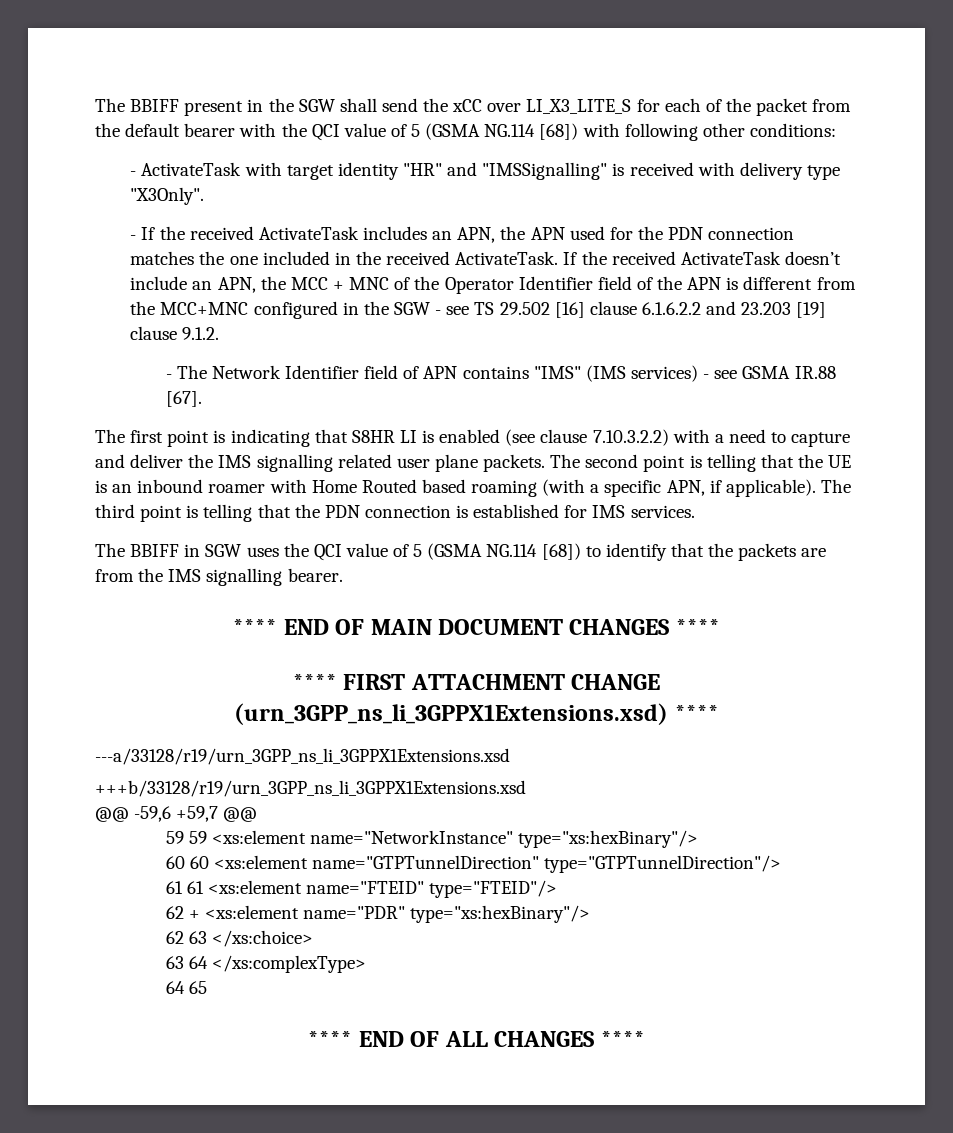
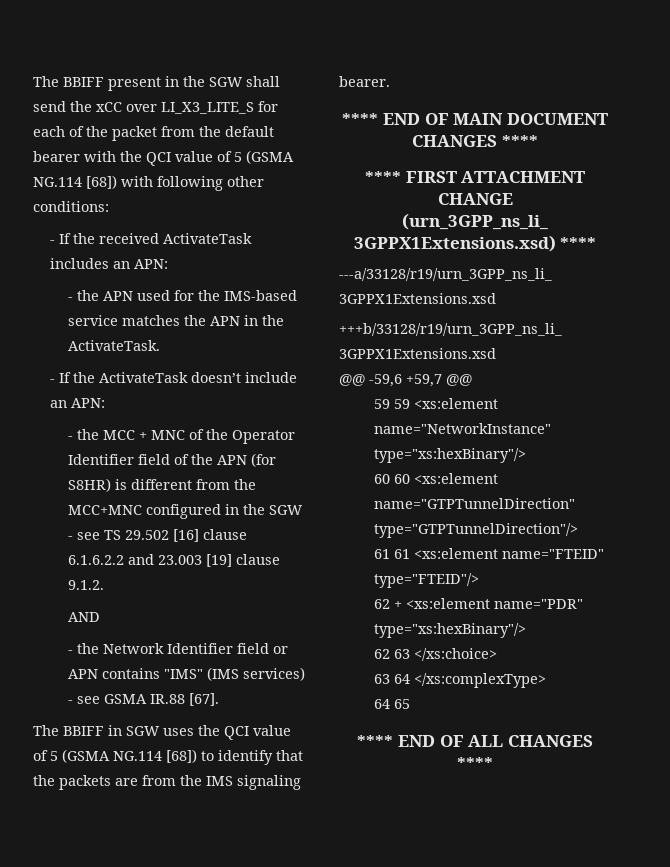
- - ActivateTask with target identity "HR" and "IMSSignalling" is received with delivery type "X3Only".
- - If the received ActivateTask includes an APN, the APN used for the PDN connection matches the one included in the received ActivateTask. If the received ActivateTask doesn’t include an APN, the MCC + MNC of the Operator Identifier field of the APN is different from the MCC+MNC configured in the SGW - see TS 29.502 [16] clause 6.1.6.2.2 and 23.203 [19] clause 9.1.2.
+ - If the received ActivateTask includes an APN:
+ - the APN used for the IMS-based service matches the APN in the ActivateTask.
+ - If the ActivateTask doesn’t include an APN:
+ - the MCC + MNC of the Operator Identifier field of the APN (for S8HR) is different from the MCC+MNC configured in the SGW - see TS 29.502 [16] clause 6.1.6.2.2 and 23.003 [19] clause 9.1.2.
- - The Network Identifier field of APN contains "IMS" (IMS services) - see GSMA IR.88 [67].
+ AND
+ - the Network Identifier field or APN contains "IMS" (IMS services) - see GSMA IR.88 [67].
- The first point is indicating that S8HR LI is enabled (see clause 7.10.3.2.2) with a need to capture and deliver the IMS signalling related user plane packets. The second point is telling that the UE is an inbound roamer with Home Routed based roaming (with a specific APN, if applicable). The third point is telling that the PDN connection is established for IMS services.
- The BBIFF in SGW uses the QCI value of 5 (GSMA NG.114 [68]) to identify that the packets are from the IMS signalling bearer.
+ The BBIFF in SGW uses the QCI value of 5 (GSMA NG.114 [68]) to identify that the packets are from the IMS signaling bearer.

